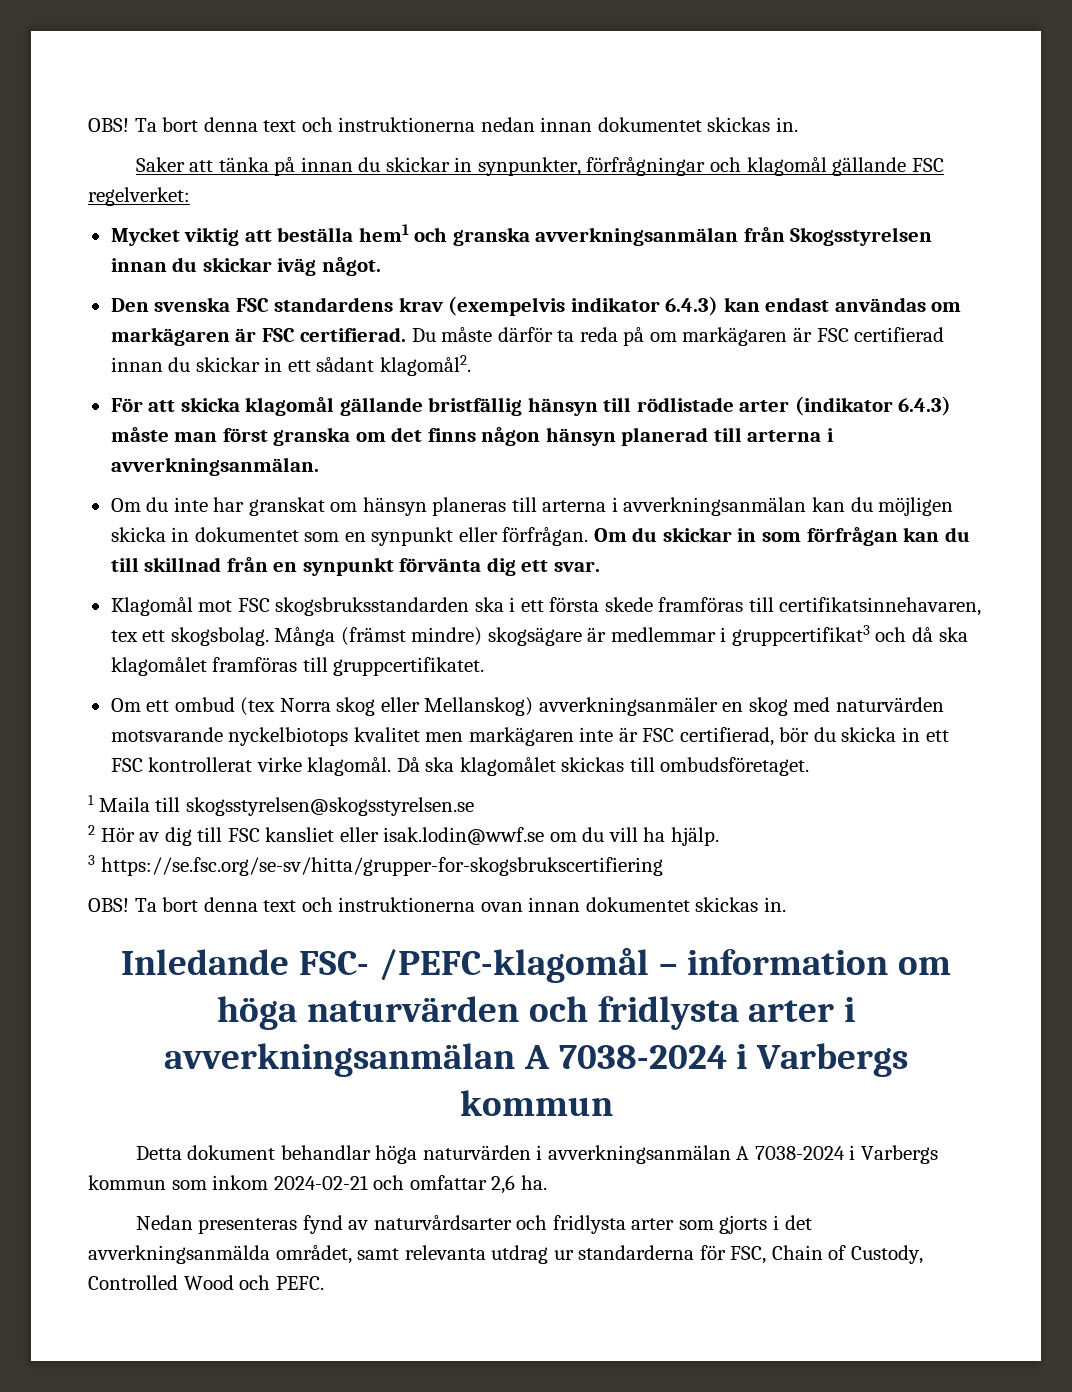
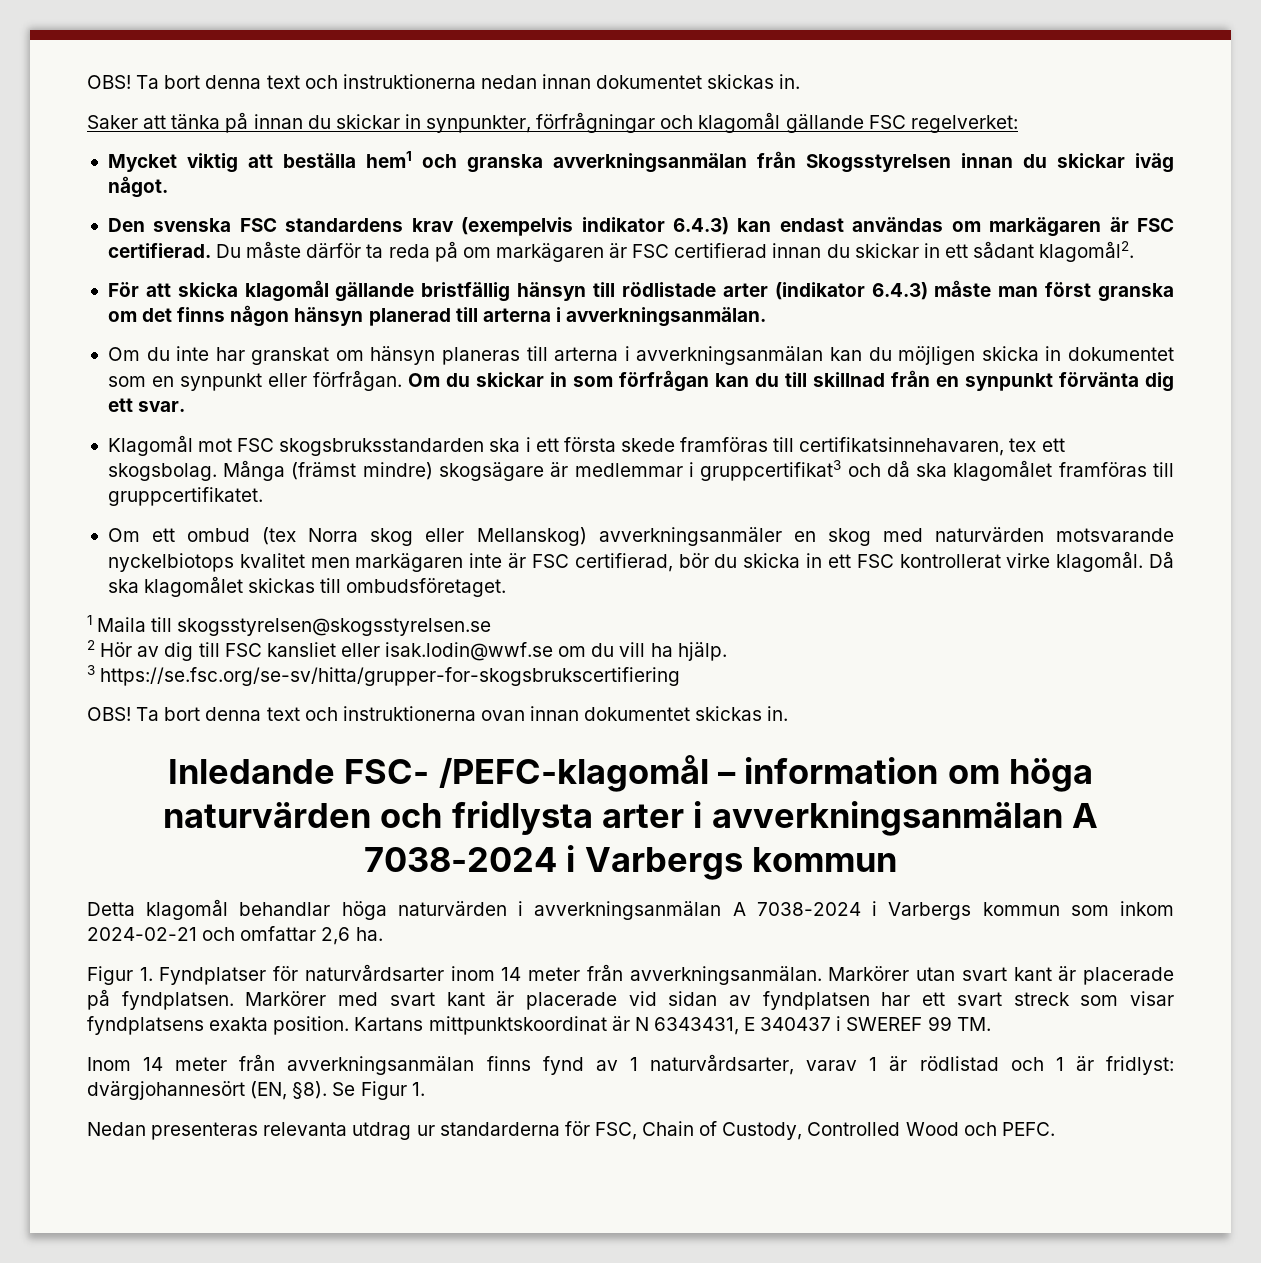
- Detta dokument behandlar höga naturvärden i avverkningsanmälan A 7038-2024 i Varbergs kommun som inkom 2024-02-21 och omfattar 2,6 ha.
+ Detta klagomål behandlar höga naturvärden i avverkningsanmälan A 7038-2024 i Varbergs kommun som inkom 2024-02-21 och omfattar 2,6 ha.
- Nedan presenteras fynd av naturvårdsarter och fridlysta arter som gjorts i det avverkningsanmälda området, samt relevanta utdrag ur standarderna för FSC, Chain of Custody, Controlled Wood och PEFC.
+ Figur 1. Fyndplatser för naturvårdsarter inom 14 meter från avverkningsanmälan. Markörer utan svart kant är placerade på fyndplatsen. Markörer med svart kant är placerade vid sidan av fyndplatsen har ett svart streck som visar fyndplatsens exakta position. Kartans mittpunktskoordinat är N 6343431, E 340437 i SWEREF 99 TM.
+ Inom 14 meter från avverkningsanmälan finns fynd av 1 naturvårdsarter, varav 1 är rödlistad och 1 är fridlyst: dvärgjohannesört (EN, §8). Se Figur 1.
+ Nedan presenteras relevanta utdrag ur standarderna för FSC, Chain of Custody, Controlled Wood och PEFC.

